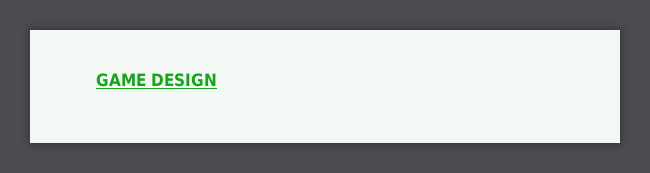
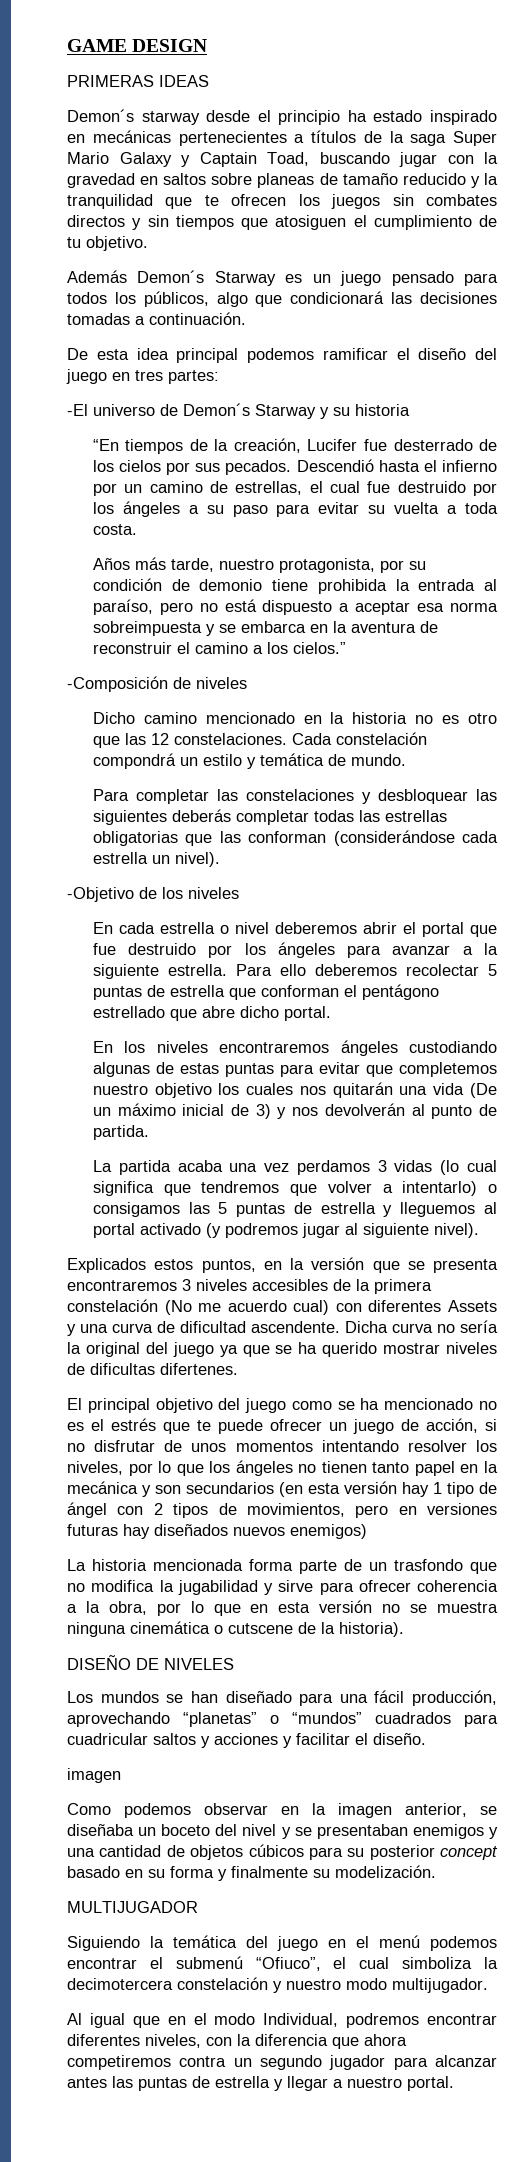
+ PRIMERAS IDEAS
+ Demon´s starway desde el principio ha estado inspirado en mecánicas pertenecientes a títulos de la saga Super Mario Galaxy y Captain Toad, buscando jugar con la gravedad en saltos sobre planeas de tamaño reducido y la tranquilidad que te ofrecen los juegos sin combates directos y sin tiempos que atosiguen el cumplimiento de tu objetivo.
+ Además Demon´s Starway es un juego pensado para todos los públicos, algo que condicionará las decisiones tomadas a continuación.
+ De esta idea principal podemos ramificar el diseño del juego en tres partes:
+ -El universo de Demon´s Starway y su historia
+ “En tiempos de la creación, Lucifer fue desterrado de los cielos por sus pecados. Descendió hasta el infierno por un camino de estrellas, el cual fue destruido por los ángeles a su paso para evitar su vuelta a toda costa.
+ Años más tarde, nuestro protagonista, por su condición de demonio tiene prohibida la entrada al paraíso, pero no está dispuesto a aceptar esa norma sobreimpuesta y se embarca en la aventura de reconstruir el camino a los cielos.”
+ -Composición de niveles
+ Dicho camino mencionado en la historia no es otro que las 12 constelaciones. Cada constelación compondrá un estilo y temática de mundo.
+ Para completar las constelaciones y desbloquear las siguientes deberás completar todas las estrellas obligatorias que las conforman (considerándose cada estrella un nivel).
+ -Objetivo de los niveles
+ En cada estrella o nivel deberemos abrir el portal que fue destruido por los ángeles para avanzar a la siguiente estrella. Para ello deberemos recolectar 5 puntas de estrella que conforman el pentágono estrellado que abre dicho portal.
+ En los niveles encontraremos ángeles custodiando algunas de estas puntas para evitar que completemos nuestro objetivo los cuales nos quitarán una vida (De un máximo inicial de 3) y nos devolverán al punto de partida.
+ La partida acaba una vez perdamos 3 vidas (lo cual significa que tendremos que volver a intentarlo) o consigamos las 5 puntas de estrella y lleguemos al portal activado (y podremos jugar al siguiente nivel).
+ Explicados estos puntos, en la versión que se presenta encontraremos 3 niveles accesibles de la primera constelación (No me acuerdo cual) con diferentes Assets y una curva de dificultad ascendente. Dicha curva no sería la original del juego ya que se ha querido mostrar niveles de dificultas difertenes.
+ El principal objetivo del juego como se ha mencionado no es el estrés que te puede ofrecer un juego de acción, si no disfrutar de unos momentos intentando resolver los niveles, por lo que los ángeles no tienen tanto papel en la mecánica y son secundarios (en esta versión hay 1 tipo de ángel con 2 tipos de movimientos, pero en versiones futuras hay diseñados nuevos enemigos)
+ La historia mencionada forma parte de un trasfondo que no modifica la jugabilidad y sirve para ofrecer coherencia a la obra, por lo que en esta versión no se muestra ninguna cinemática o cutscene de la historia).
+ DISEÑO DE NIVELES
+ Los mundos se han diseñado para una fácil producción, aprovechando “planetas” o “mundos” cuadrados para cuadricular saltos y acciones y facilitar el diseño.
+ imagen
+ Como podemos observar en la imagen anterior, se diseñaba un boceto del nivel y se presentaban enemigos y una cantidad de objetos cúbicos para su posterior concept basado en su forma y finalmente su modelización.
+ MULTIJUGADOR
+ Siguiendo la temática del juego en el menú podemos encontrar el submenú “Ofiuco”, el cual simboliza la decimotercera constelación y nuestro modo multijugador.
+ Al igual que en el modo Individual, podremos encontrar diferentes niveles, con la diferencia que ahora competiremos contra un segundo jugador para alcanzar antes las puntas de estrella y llegar a nuestro portal.

